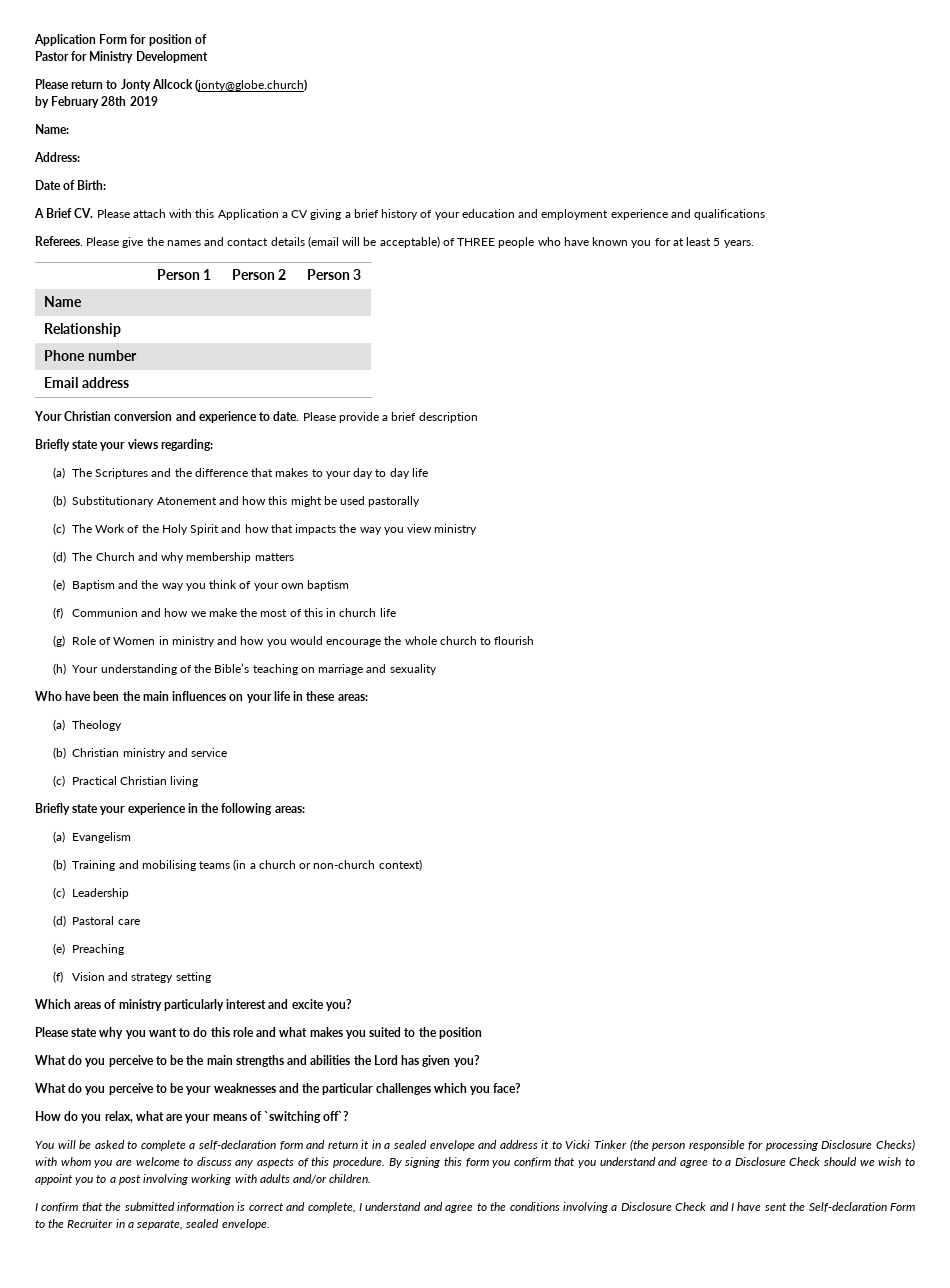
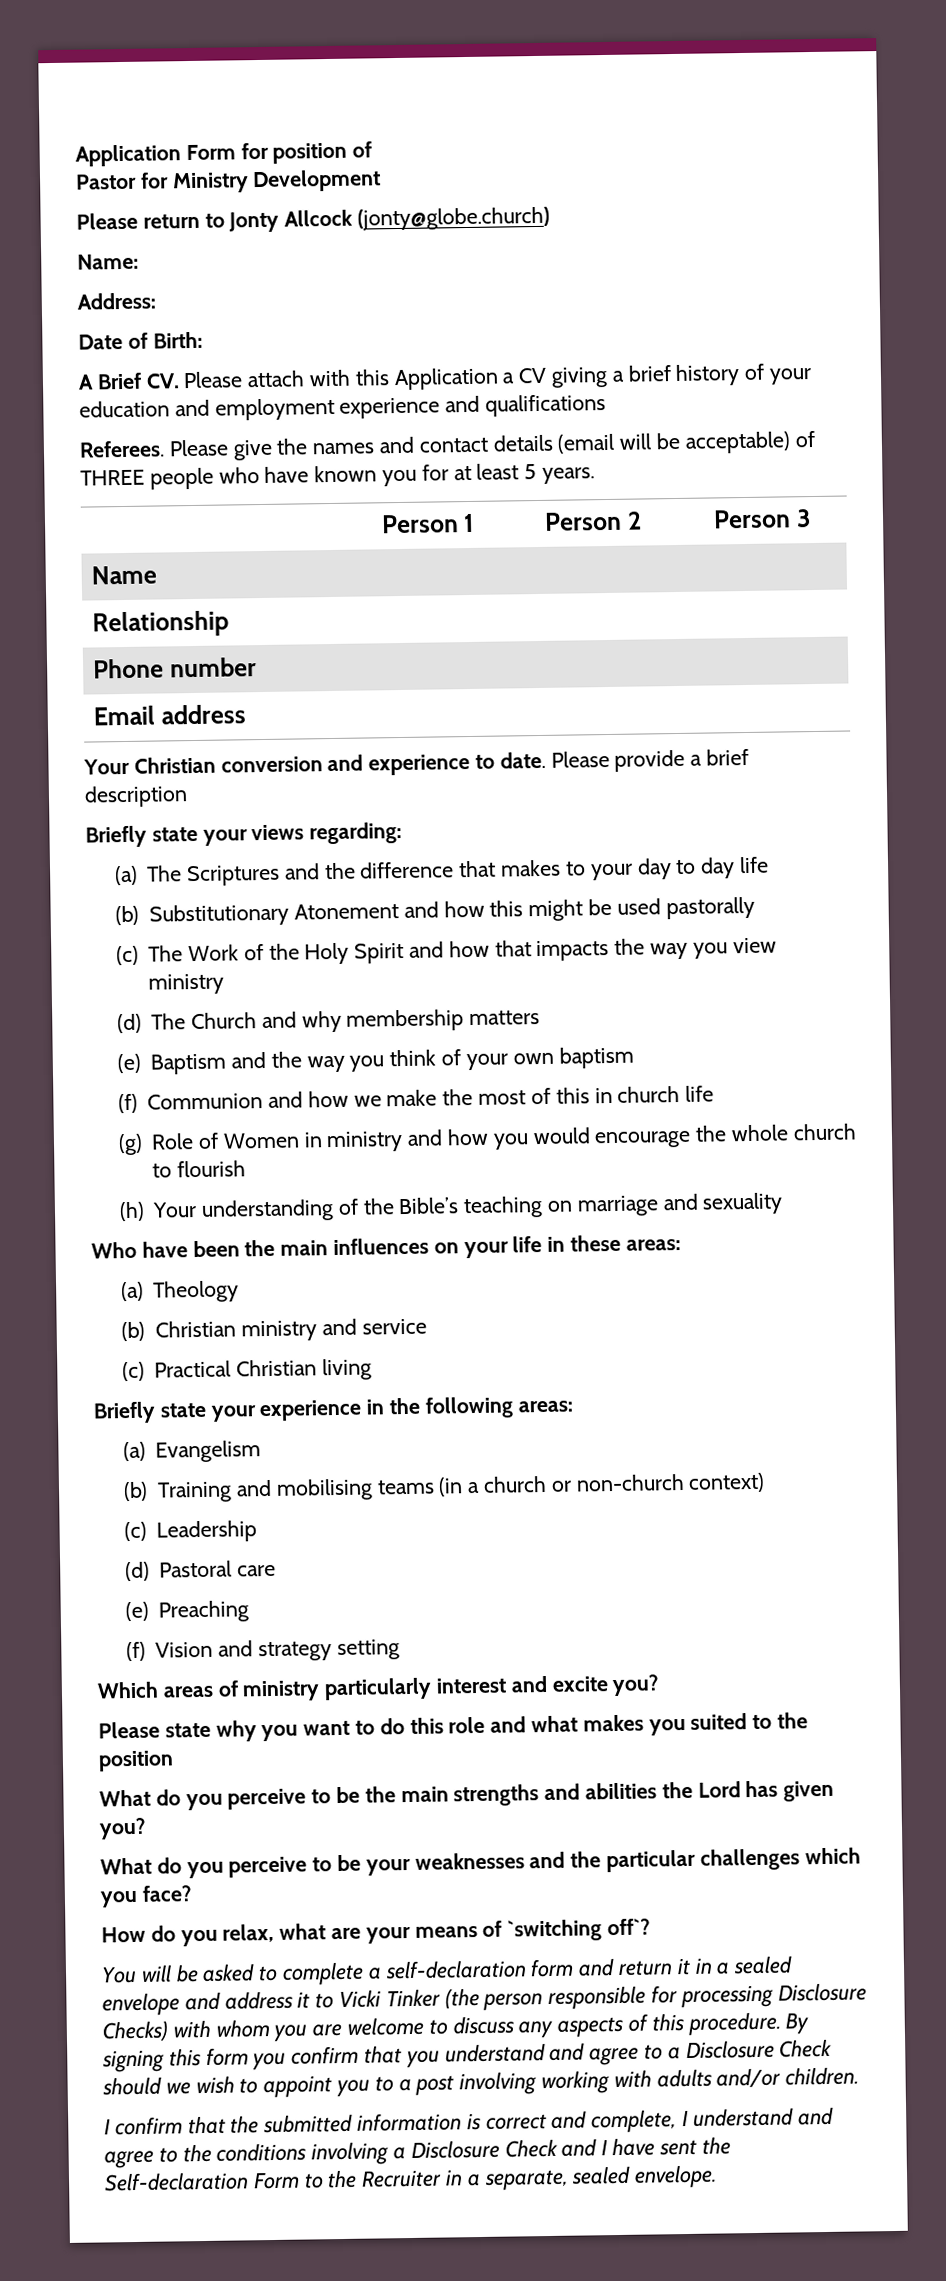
- by February 28th 2019

